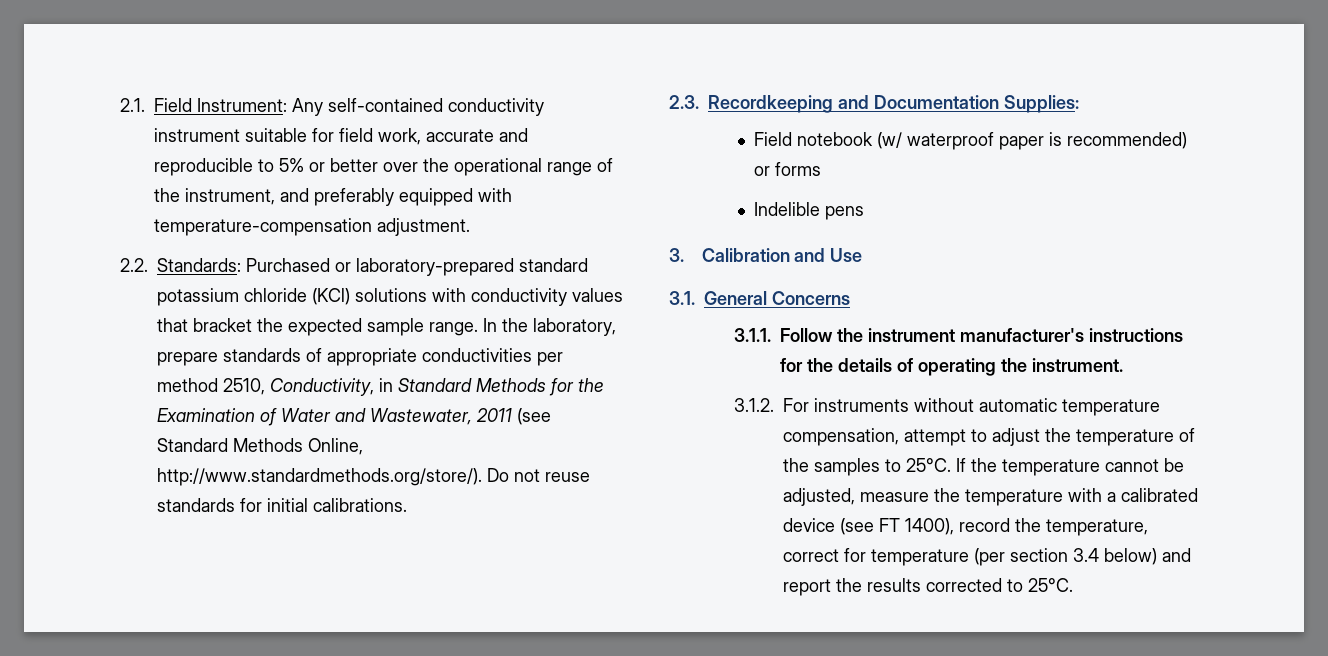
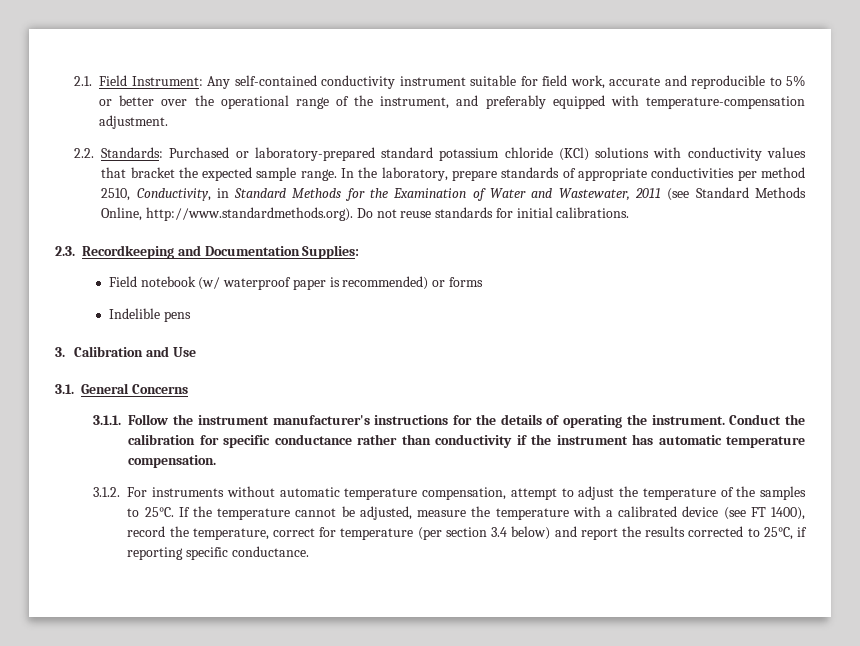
- In the laboratory, prepare standards of appropriate conductivities per method 2510, Conductivity, in Standard Methods for the Examination of Water and Wastewater, 2011 (see Standard Methods Online, http://www.standardmethods.org/store/). Do not reuse standards for initial calibrations.
+ In the laboratory, prepare standards of appropriate conductivities per method 2510, Conductivity, in Standard Methods for the Examination of Water and Wastewater, 2011 (see Standard Methods Online, http://www.standardmethods.org). Do not reuse standards for initial calibrations.
+ Conduct the calibration for specific conductance rather than conductivity if the instrument has automatic temperature compensation.
- If the temperature cannot be adjusted, measure the temperature with a calibrated device (see FT 1400), record the temperature, correct for temperature (per section 3.4 below) and report the results corrected to 25°C.
+ If the temperature cannot be adjusted, measure the temperature with a calibrated device (see FT 1400), record the temperature, correct for temperature (per section 3.4 below) and report the results corrected to 25°C, if reporting specific conductance.

